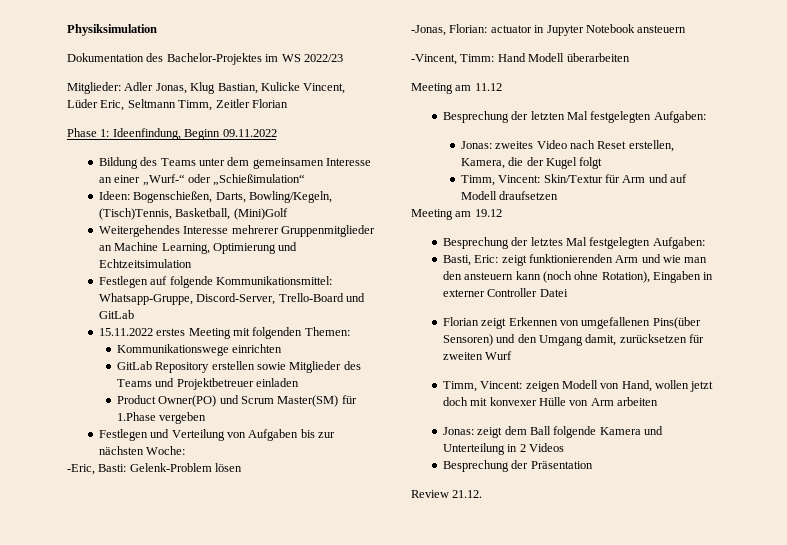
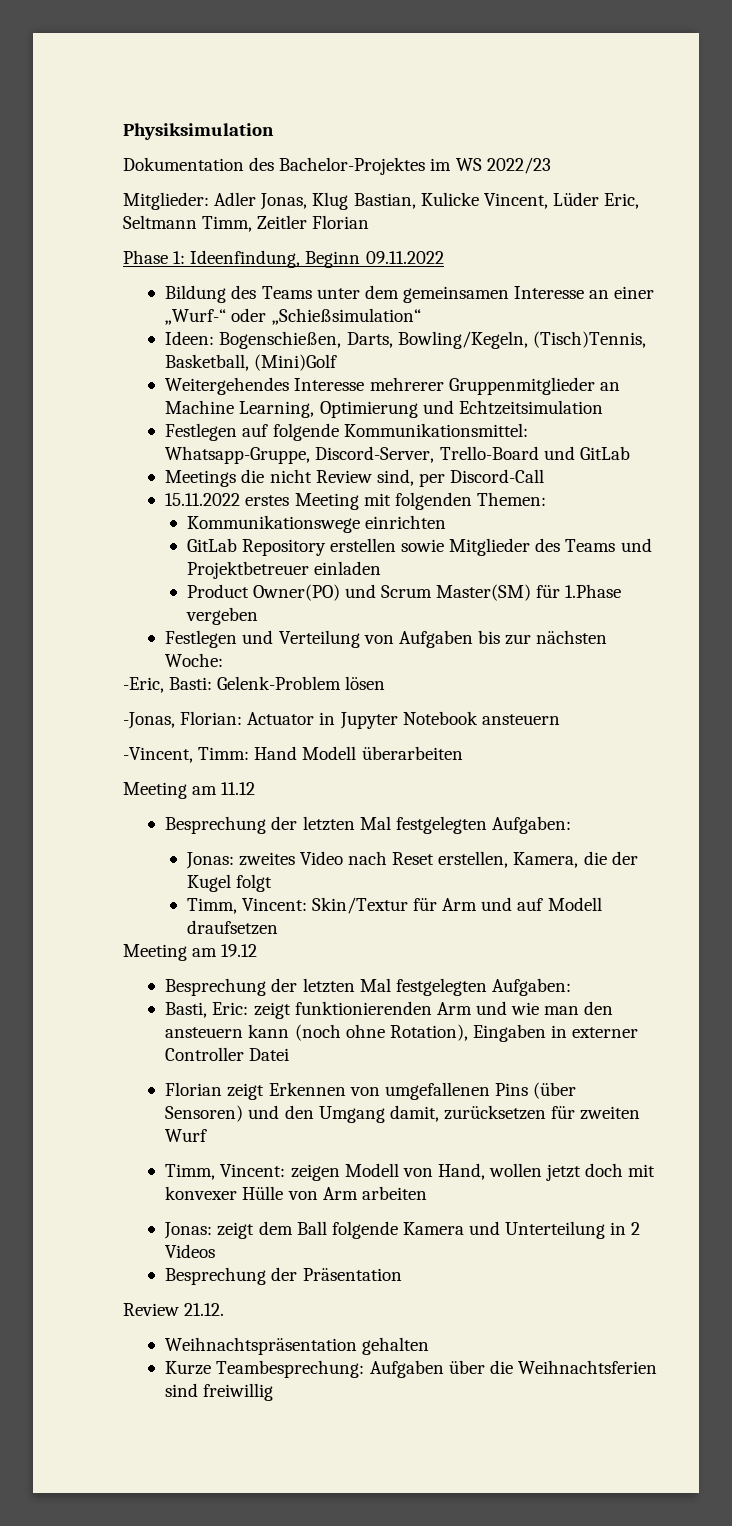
- Bildung des Teams unter dem gemeinsamen Interesse an einer „Wurf-“ oder „Schießimulation“
+ Bildung des Teams unter dem gemeinsamen Interesse an einer „Wurf-“ oder „Schießsimulation“
+ Meetings die nicht Review sind, per Discord-Call
- -Jonas, Florian: actuator in Jupyter Notebook ansteuern
+ -Jonas, Florian: Actuator in Jupyter Notebook ansteuern
  Meeting am 19.12
- Besprechung der letztes Mal festgelegten Aufgaben:
+ Besprechung der letzten Mal festgelegten Aufgaben:
- Florian zeigt Erkennen von umgefallenen Pins(über Sensoren) und den Umgang damit, zurücksetzen für zweiten Wurf
+ Florian zeigt Erkennen von umgefallenen Pins (über Sensoren) und den Umgang damit, zurücksetzen für zweiten Wurf
+ Weihnachtspräsentation gehalten
+ Kurze Teambesprechung: Aufgaben über die Weihnachtsferien sind freiwillig

